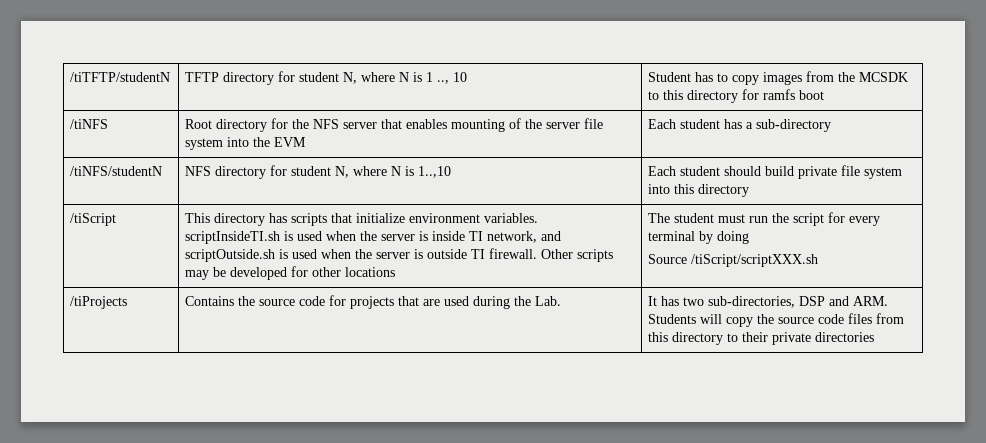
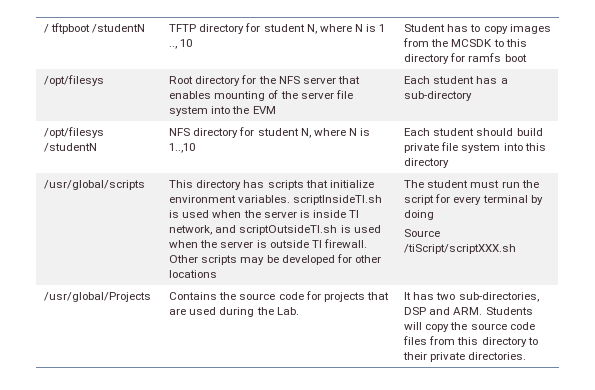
- /tiTFTP/studentN | TFTP directory for student N, where N is 1 .., 10 | Student has to copy images from the MCSDK to this directory for ramfs boot
+ / tftpboot /studentN | TFTP directory for student N, where N is 1 .., 10 | Student has to copy images from the MCSDK to this directory for ramfs boot
- /tiNFS | Root directory for the NFS server that enables mounting of the server file system into the EVM | Each student has a sub-directory
+ /opt/filesys | Root directory for the NFS server that enables mounting of the server file system into the EVM | Each student has a sub-directory
- /tiNFS/studentN | NFS directory for student N, where N is 1..,10 | Each student should build private file system into this directory
+ /opt/filesys /studentN | NFS directory for student N, where N is 1..,10 | Each student should build private file system into this directory
- /tiScript
+ /usr/global/scripts
- This directory has scripts that initialize environment variables. scriptInsideTI.sh is used when the server is inside TI network, and scriptOutside.sh is used when the server is outside TI firewall.
+ This directory has scripts that initialize environment variables. scriptInsideTI.sh is used when the server is inside TI network, and scriptOutsideTI.sh is used when the server is outside TI firewall.
- /tiProjects | Contains the source code for projects that are used during the Lab. | It has two sub-directories, DSP and ARM. Students will copy the source code files from this directory to their private directories
+ /usr/global/Projects | Contains the source code for projects that are used during the Lab. | It has two sub-directories, DSP and ARM. Students will copy the source code files from this directory to their private directories.

